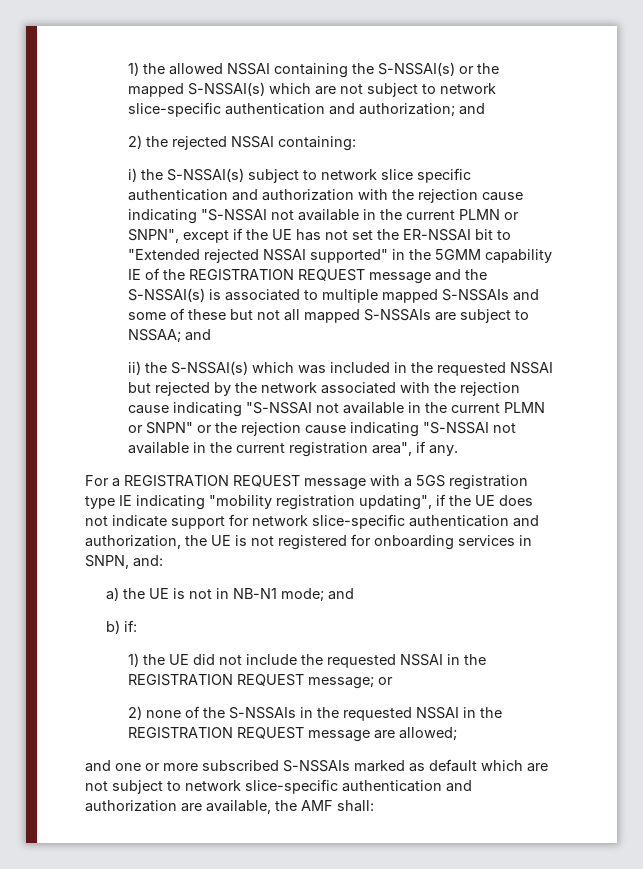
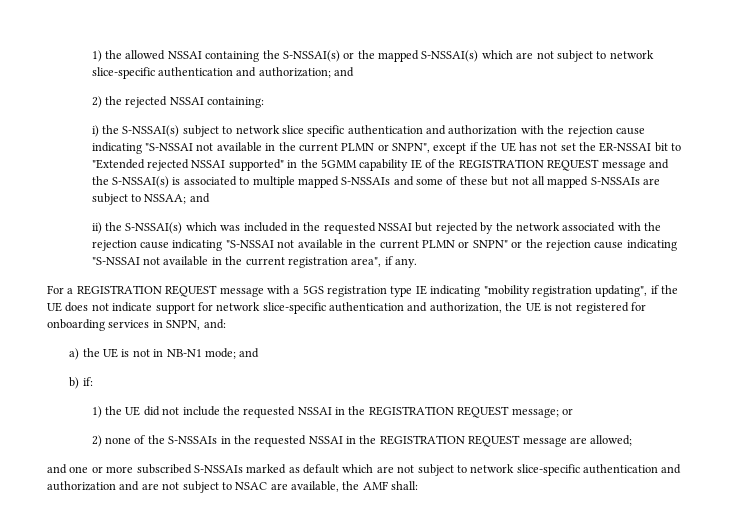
- and one or more subscribed S-NSSAIs marked as default which are not subject to network slice-specific authentication and authorization are available, the AMF shall:
+ and one or more subscribed S-NSSAIs marked as default which are not subject to network slice-specific authentication and authorization and are not subject to NSAC are available, the AMF shall:

